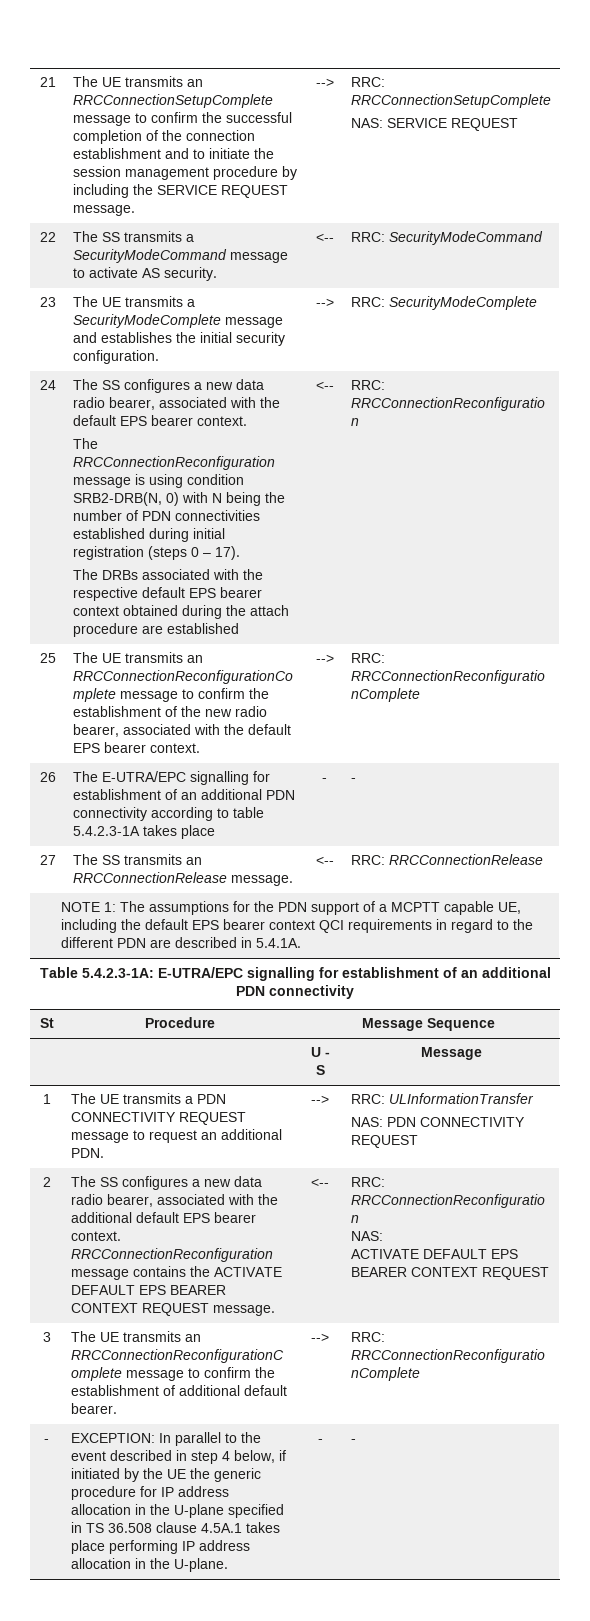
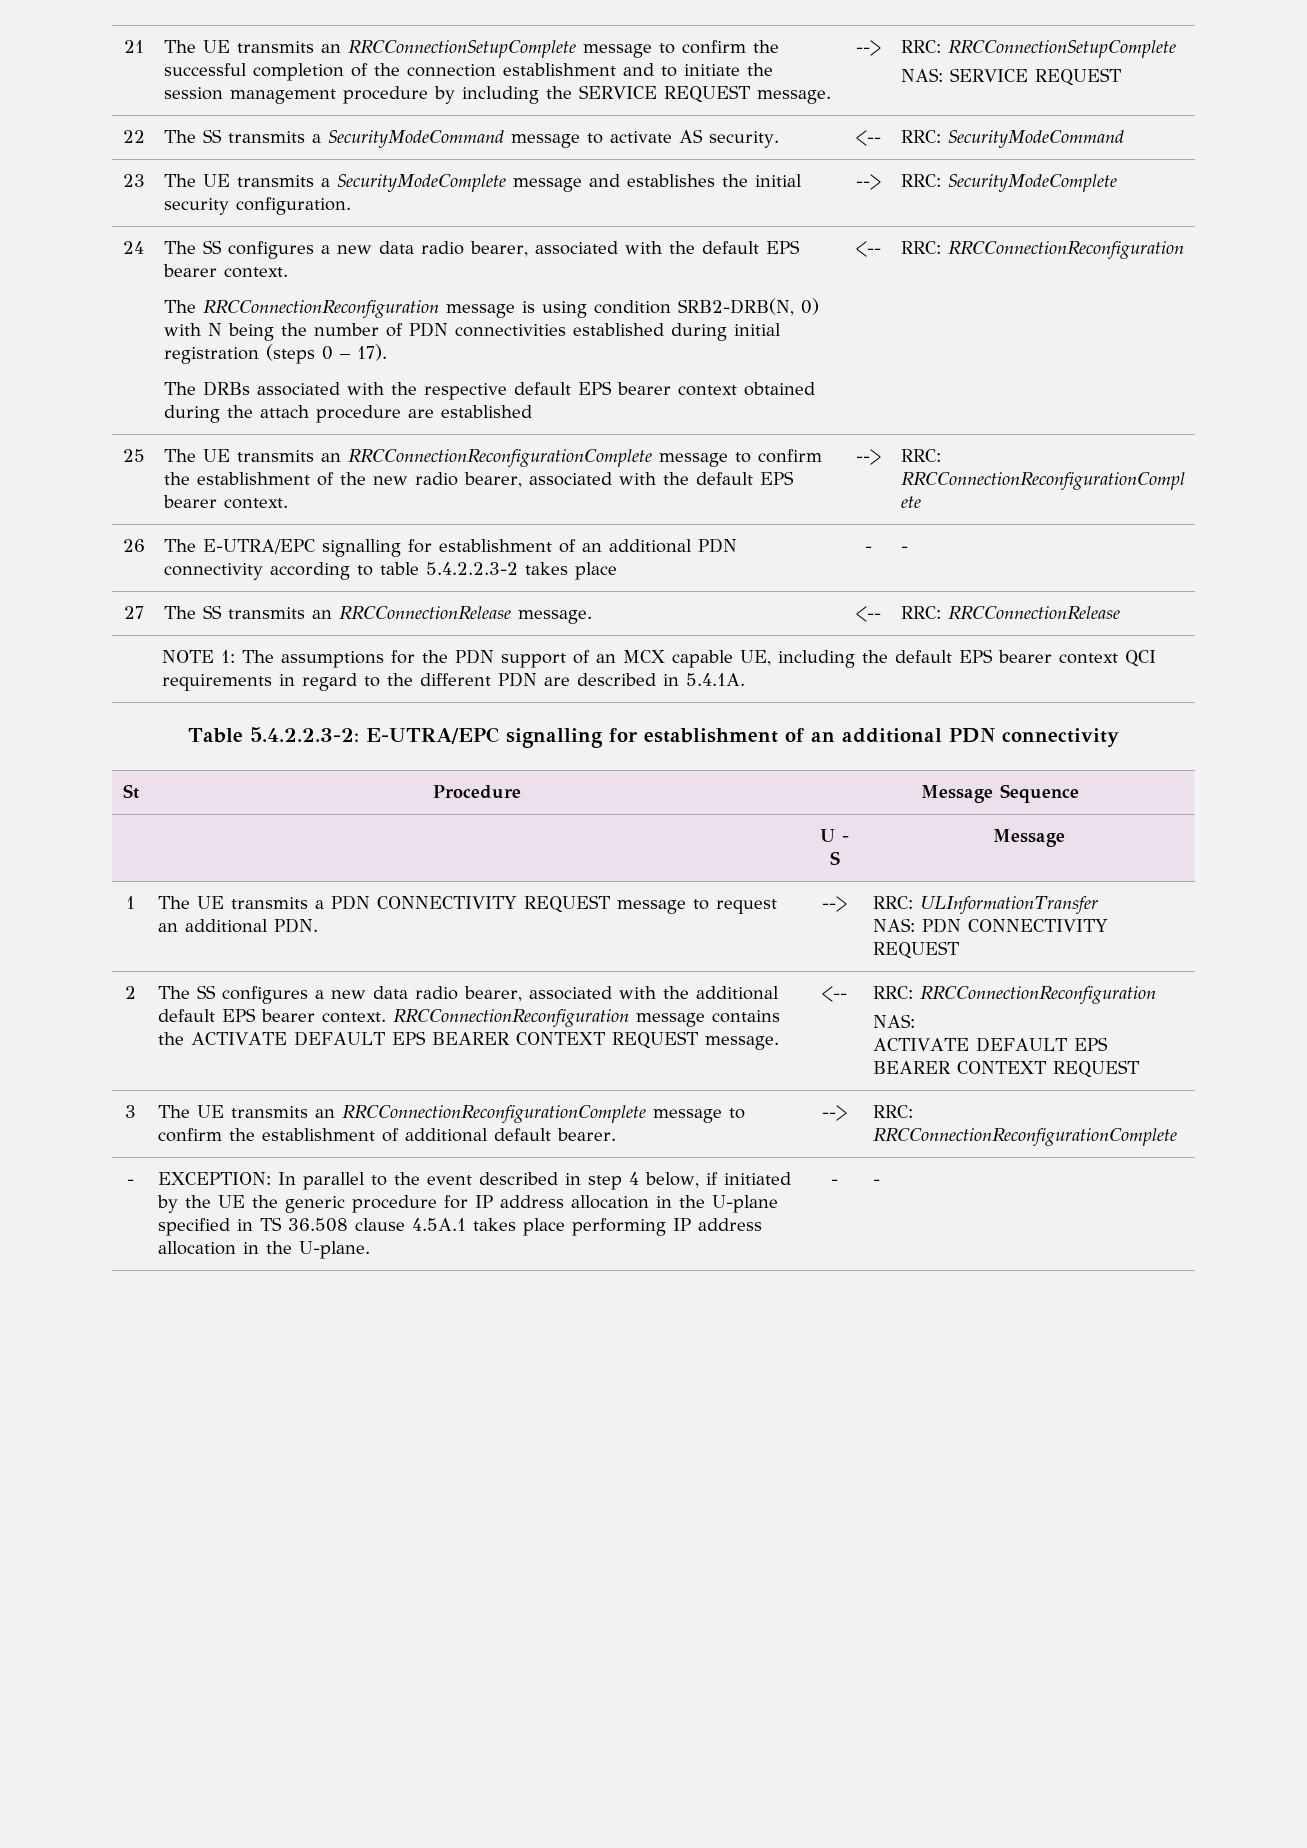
- 26 | The E-UTRA/EPC signalling for establishment of an additional PDN connectivity according to table 5.4.2.3-1A takes place | - | -
+ 26 | The E-UTRA/EPC signalling for establishment of an additional PDN connectivity according to table 5.4.2.2.3-2 takes place | - | -
- NOTE 1: The assumptions for the PDN support of a MCPTT capable UE, including the default EPS bearer context QCI requirements in regard to the different PDN are described in 5.4.1A.
+ NOTE 1: The assumptions for the PDN support of an MCX capable UE, including the default EPS bearer context QCI requirements in regard to the different PDN are described in 5.4.1A.
- Table 5.4.2.3-1A: E-UTRA/EPC signalling for establishment of an additional PDN connectivity
+ Table 5.4.2.2.3-2: E-UTRA/EPC signalling for establishment of an additional PDN connectivity

